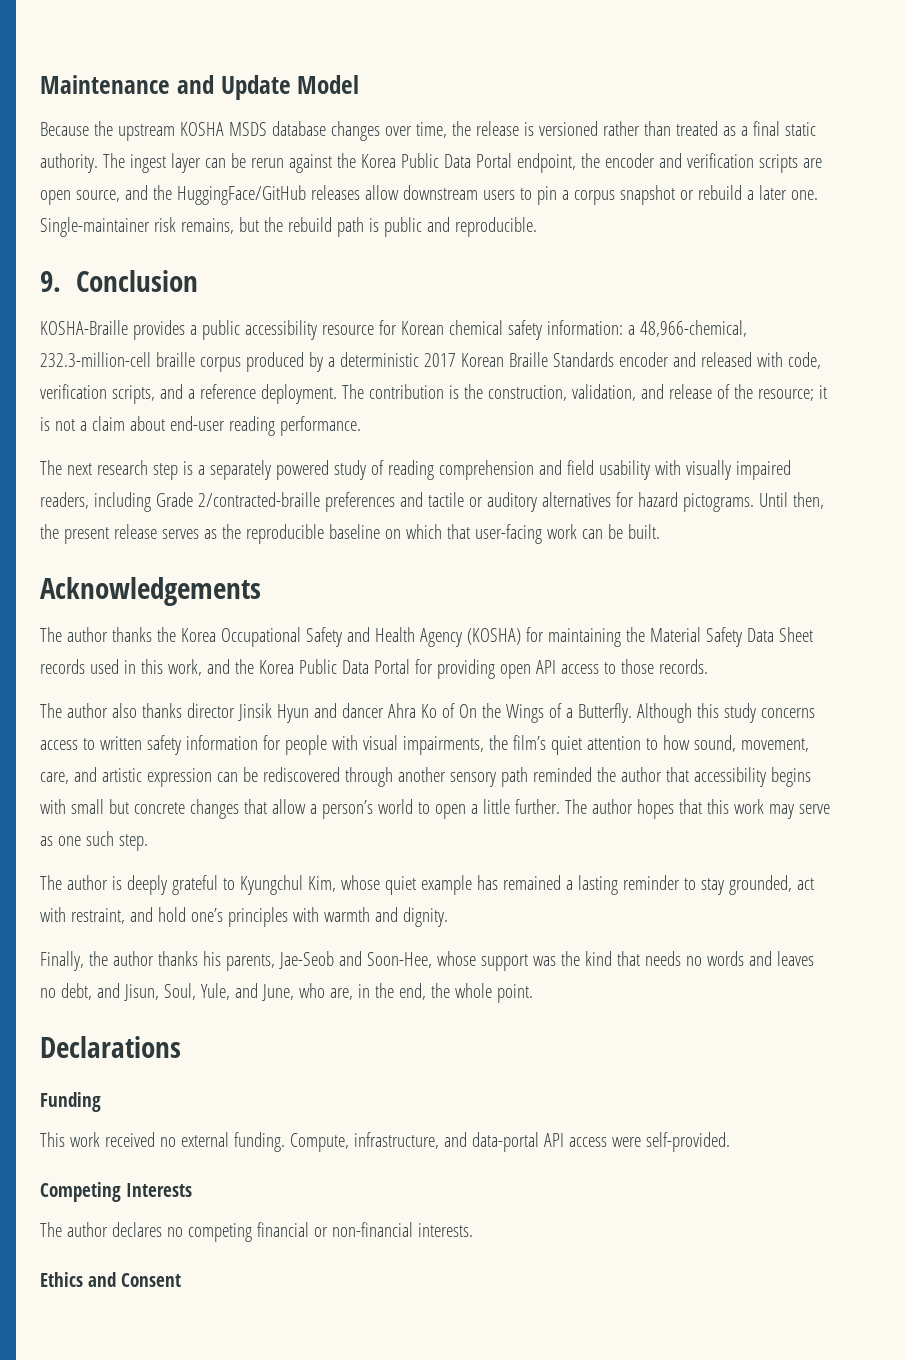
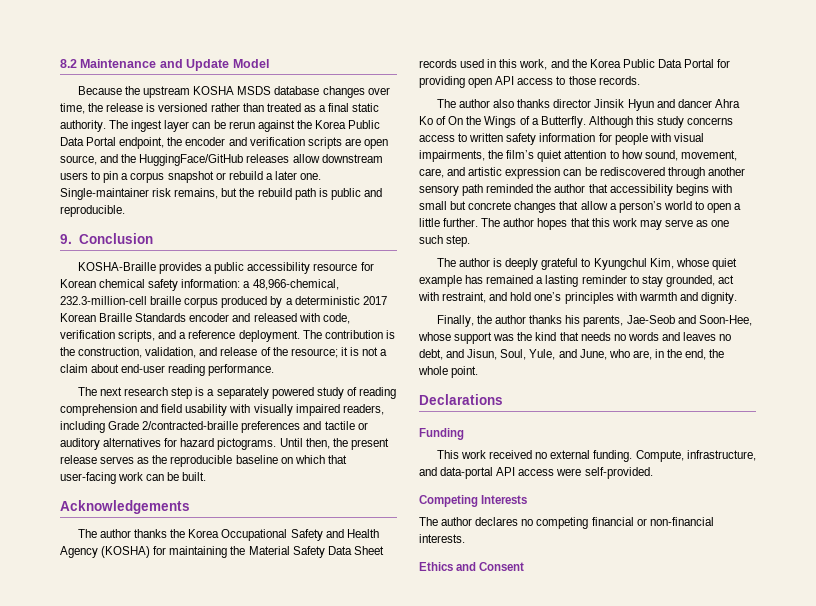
- Maintenance and Update Model
+ 8.2 Maintenance and Update Model

